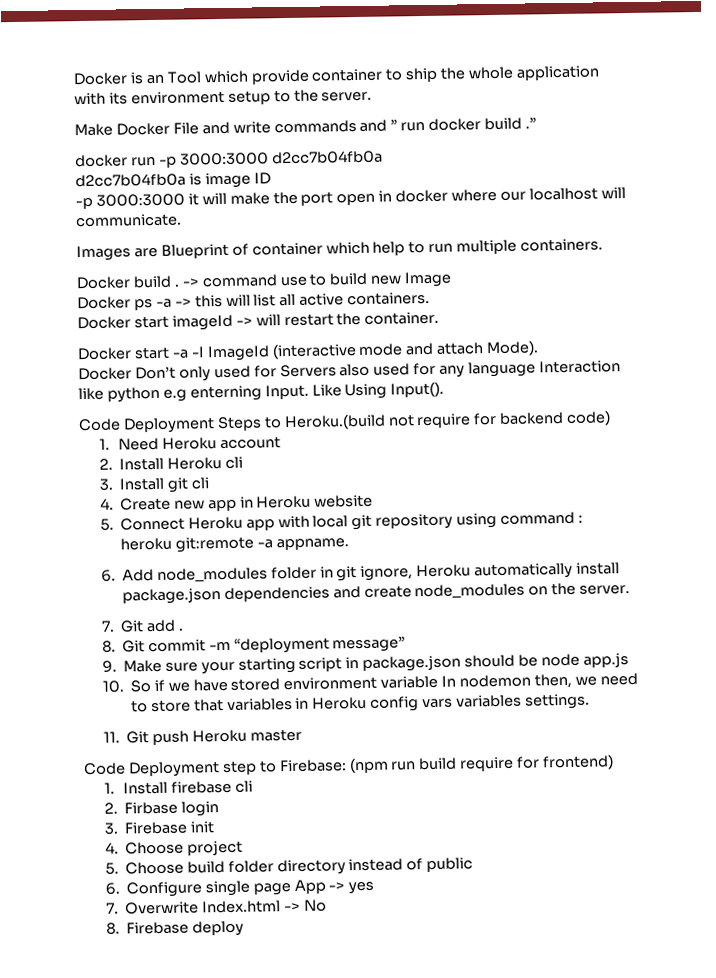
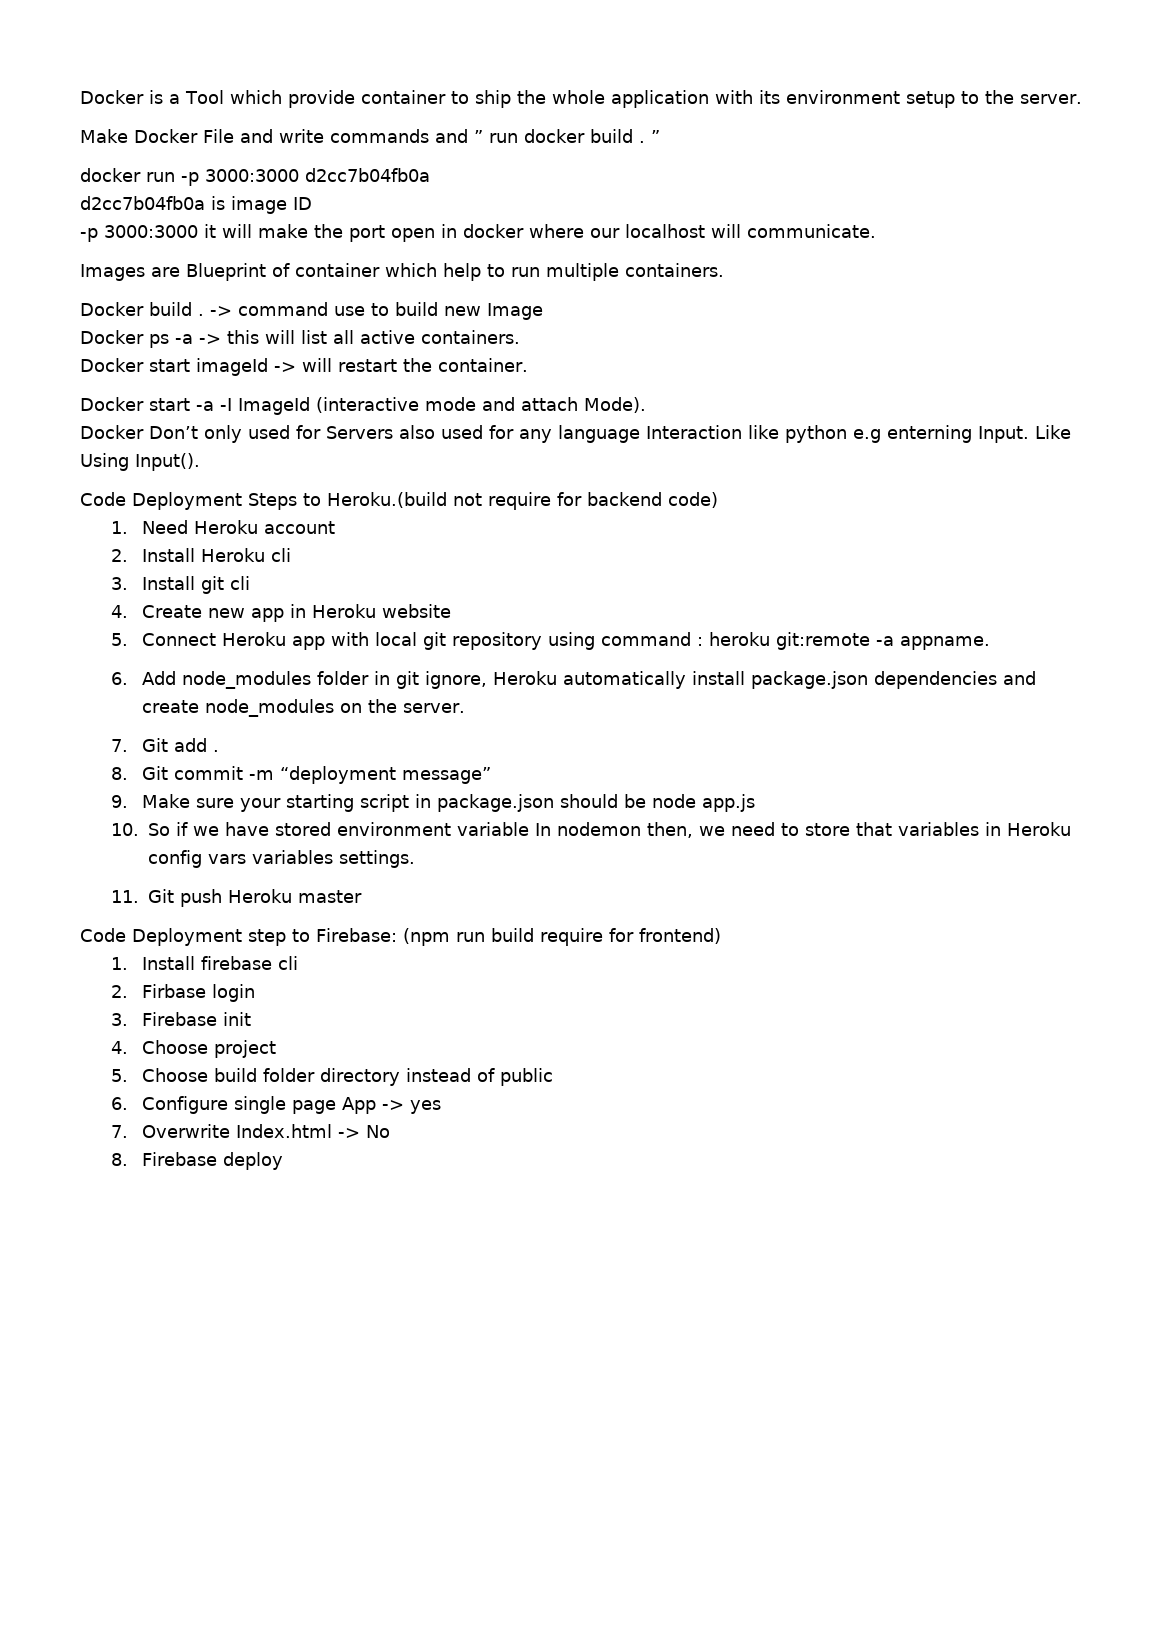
- Docker is an Tool which provide container to ship the whole application with its environment setup to the server.
+ Docker is a Tool which provide container to ship the whole application with its environment setup to the server.
- Make Docker File and write commands and ” run docker build .”
+ Make Docker File and write commands and ” run docker build . ”

